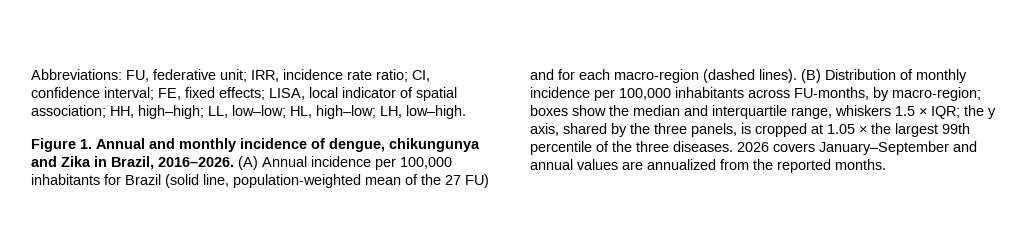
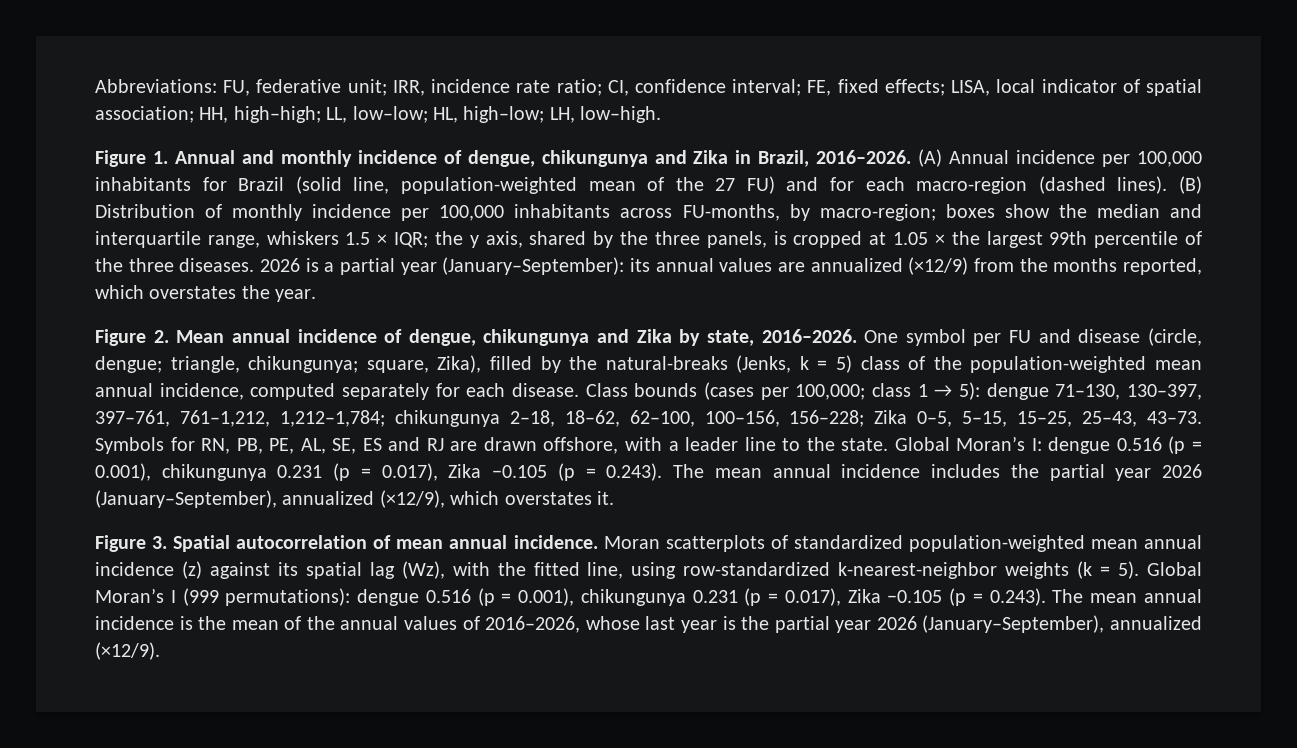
- 2026 covers January–September and annual values are annualized from the reported months.
+ 2026 is a partial year (January–September): its annual values are annualized (×12/9) from the months reported, which overstates the year.
+ Figure 2. Mean annual incidence of dengue, chikungunya and Zika by state, 2016–2026. One symbol per FU and disease (circle, dengue; triangle, chikungunya; square, Zika), filled by the natural-breaks (Jenks, k = 5) class of the population-weighted mean annual incidence, computed separately for each disease. Class bounds (cases per 100,000; class 1 → 5): dengue 71–130, 130–397, 397–761, 761–1,212, 1,212–1,784; chikungunya 2–18, 18–62, 62–100, 100–156, 156–228; Zika 0–5, 5–15, 15–25, 25–43, 43–73. Symbols for RN, PB, PE, AL, SE, ES and RJ are drawn offshore, with a leader line to the state. Global Moran’s I: dengue 0.516 (p = 0.001), chikungunya 0.231 (p = 0.017), Zika −0.105 (p = 0.243). The mean annual incidence includes the partial year 2026 (January–September), annualized (×12/9), which overstates it.
+ Figure 3. Spatial autocorrelation of mean annual incidence. Moran scatterplots of standardized population-weighted mean annual incidence (z) against its spatial lag (Wz), with the fitted line, using row-standardized k-nearest-neighbor weights (k = 5). Global Moran’s I (999 permutations): dengue 0.516 (p = 0.001), chikungunya 0.231 (p = 0.017), Zika −0.105 (p = 0.243). The mean annual incidence is the mean of the annual values of 2016–2026, whose last year is the partial year 2026 (January–September), annualized (×12/9).

